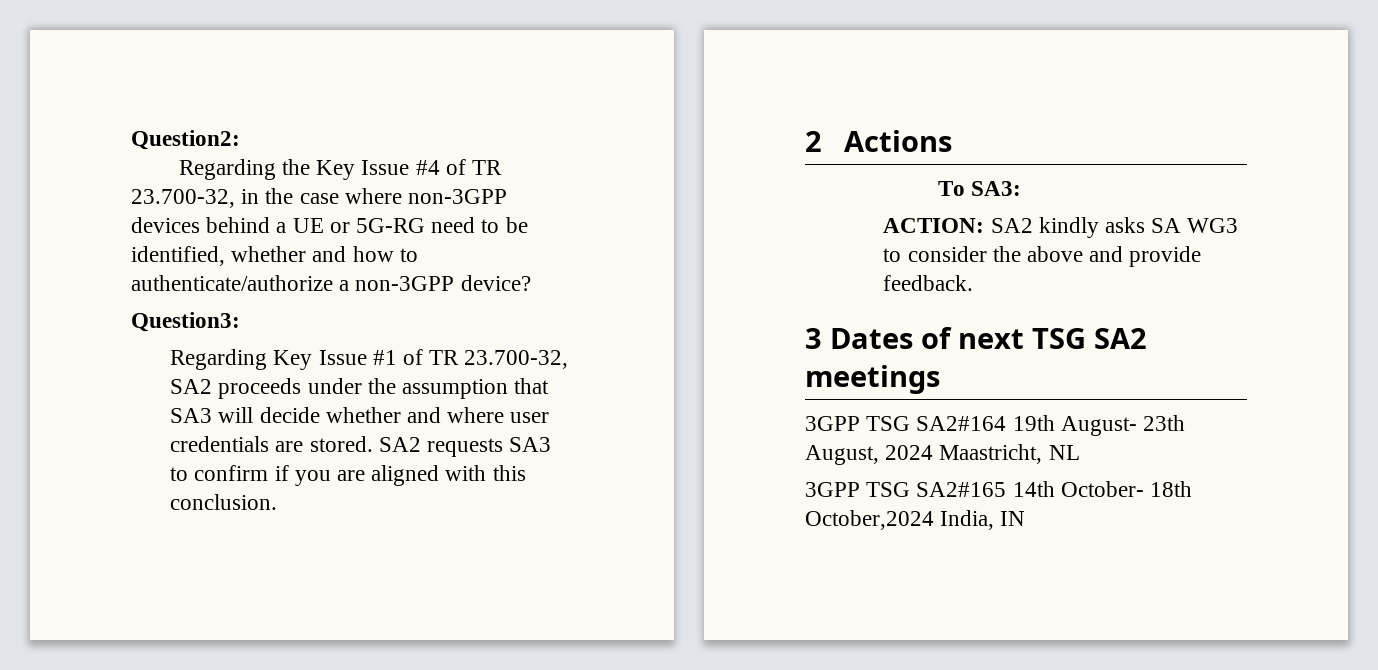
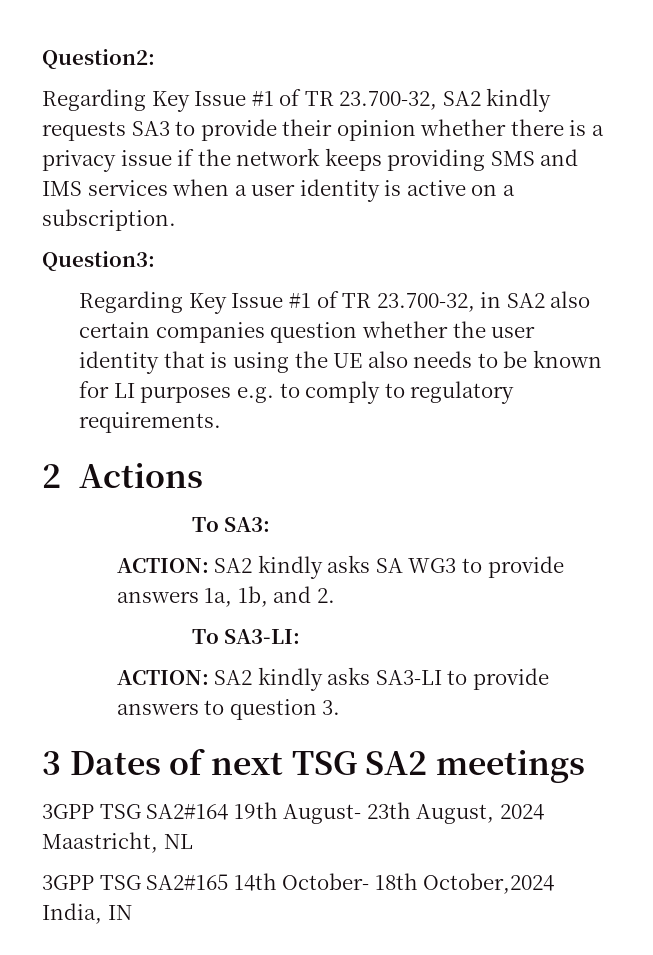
- Regarding the Key Issue #4 of TR 23.700-32, in the case where non-3GPP devices behind a UE or 5G-RG need to be identified, whether and how to authenticate/authorize a non-3GPP device?
+ Regarding Key Issue #1 of TR 23.700-32, SA2 kindly requests SA3 to provide their opinion whether there is a privacy issue if the network keeps providing SMS and IMS services when a user identity is active on a subscription.
- Regarding Key Issue #1 of TR 23.700-32, SA2 proceeds under the assumption that SA3 will decide whether and where user credentials are stored. SA2 requests SA3 to confirm if you are aligned with this conclusion.
+ Regarding Key Issue #1 of TR 23.700-32, in SA2 also certain companies question whether the user identity that is using the UE also needs to be known for LI purposes e.g. to comply to regulatory requirements.
- ACTION: SA2 kindly asks SA WG3 to consider the above and provide feedback.
+ ACTION: SA2 kindly asks SA WG3 to provide answers 1a, 1b, and 2.
+ To SA3-LI:
+ ACTION: SA2 kindly asks SA3-LI to provide answers to question 3.

